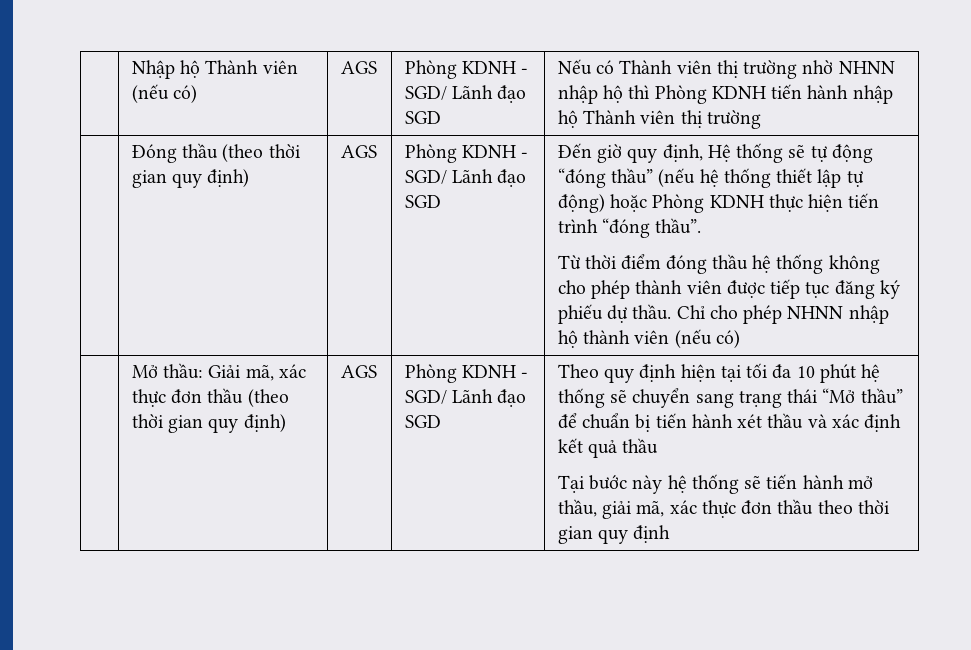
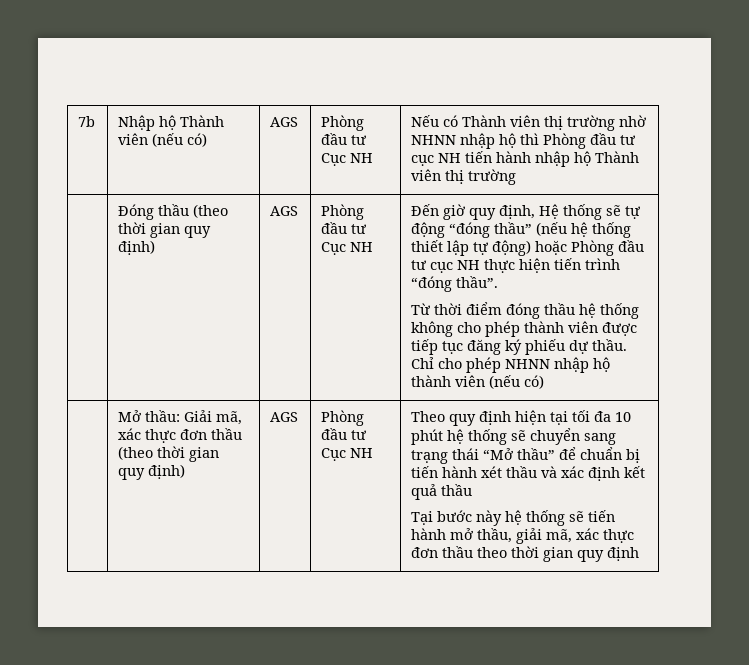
- | Nhập hộ Thành viên (nếu có) | AGS | Phòng KDNH - SGD/ Lãnh đạo SGD | Nếu có Thành viên thị trường nhờ NHNN nhập hộ thì Phòng KDNH tiến hành nhập hộ Thành viên thị trường
+ 7b | Nhập hộ Thành viên (nếu có) | AGS | Phòng đầu tư Cục NH | Nếu có Thành viên thị trường nhờ NHNN nhập hộ thì Phòng đầu tư cục NH tiến hành nhập hộ Thành viên thị trường
- Đóng thầu (theo thời gian quy định) | AGS | Phòng KDNH - SGD/ Lãnh đạo SGD
+ Đóng thầu (theo thời gian quy định) | AGS | Phòng đầu tư Cục NH
- Đến giờ quy định, Hệ thống sẽ tự động “đóng thầu” (nếu hệ thống thiết lập tự động) hoặc Phòng KDNH thực hiện tiến trình “đóng thầu”.
+ Đến giờ quy định, Hệ thống sẽ tự động “đóng thầu” (nếu hệ thống thiết lập tự động) hoặc Phòng đầu tư cục NH thực hiện tiến trình “đóng thầu”.
- Mở thầu: Giải mã, xác thực đơn thầu (theo thời gian quy định) | AGS | Phòng KDNH - SGD/ Lãnh đạo SGD
+ Mở thầu: Giải mã, xác thực đơn thầu (theo thời gian quy định) | AGS | Phòng đầu tư Cục NH

